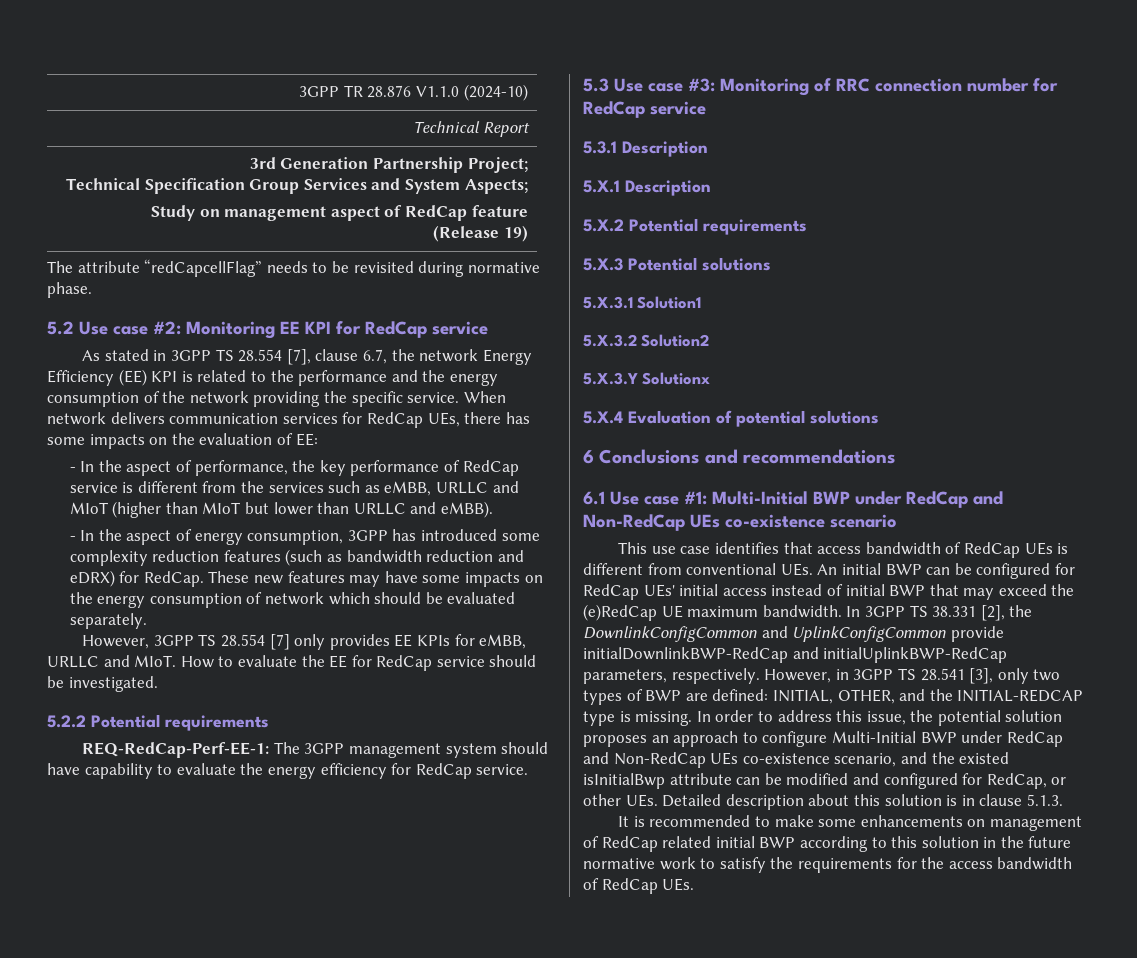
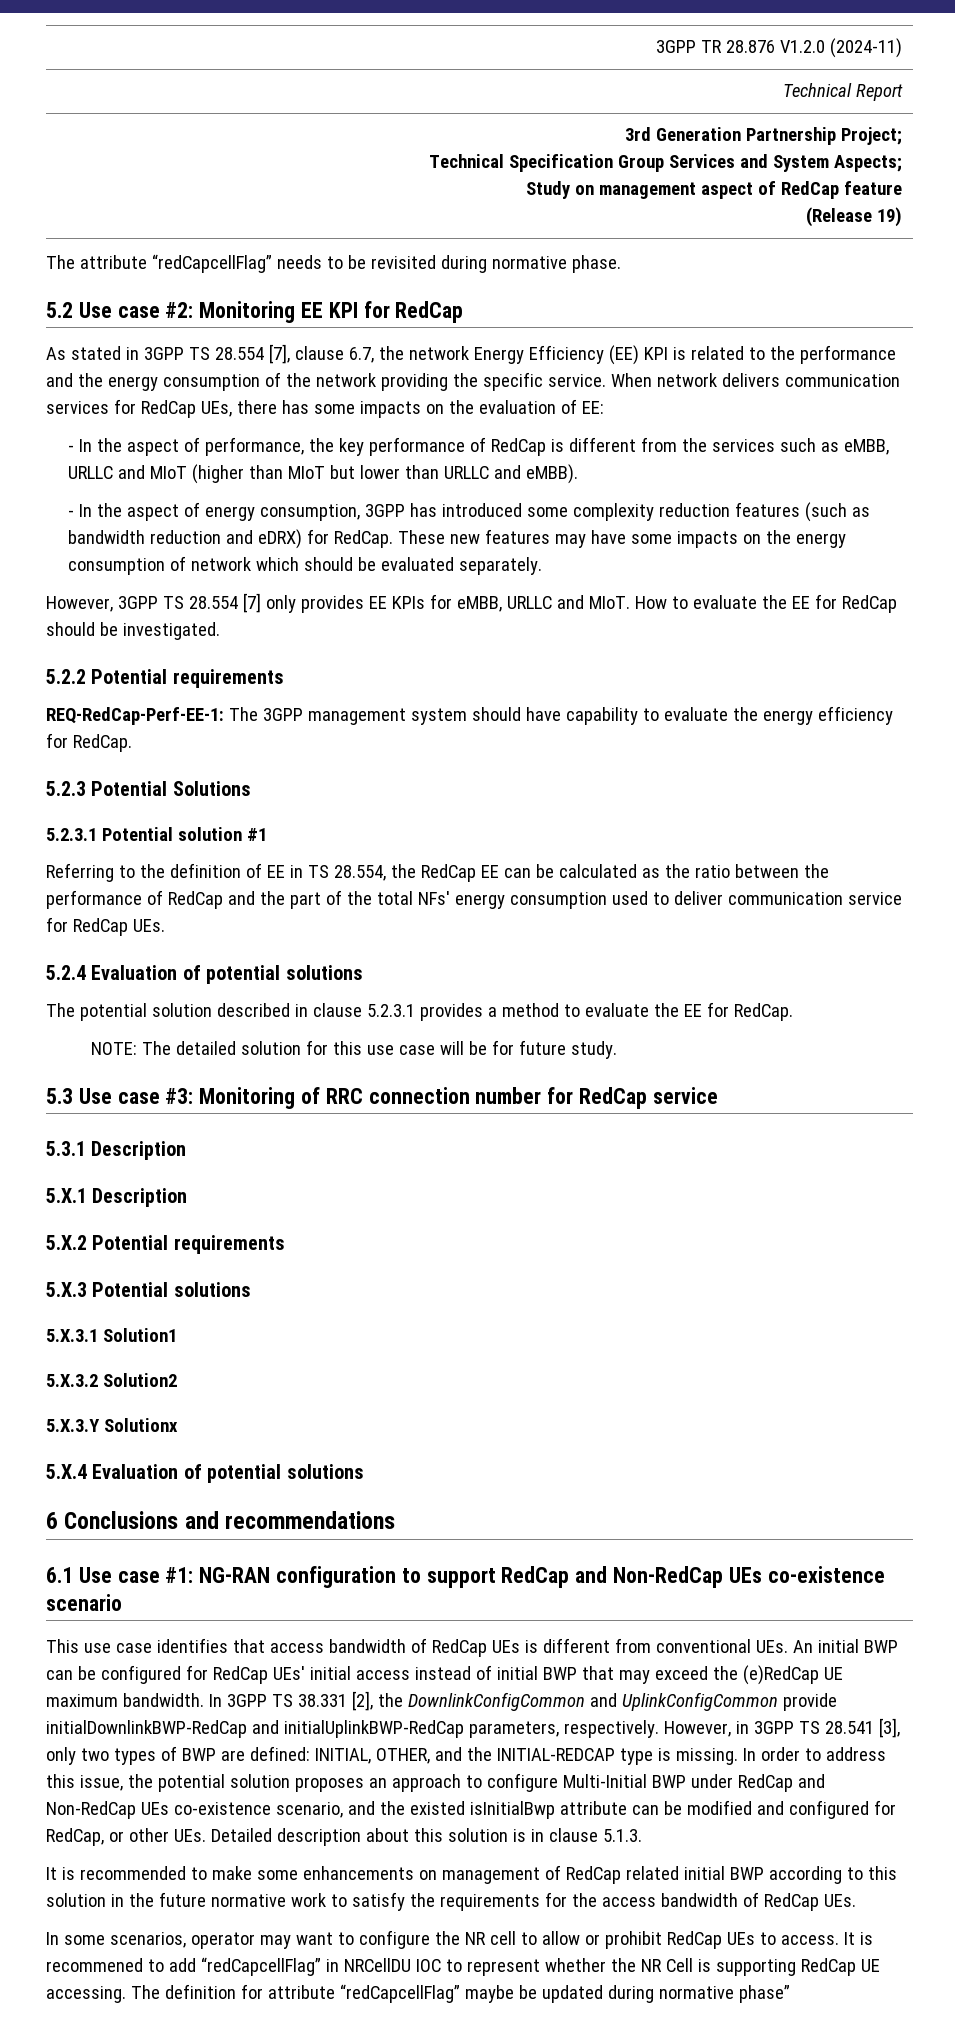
- 3GPP TR 28.876 V1.1.0 (2024-10)
+ 3GPP TR 28.876 V1.2.0 (2024-11)
- 5.2 Use case #2: Monitoring EE KPI for RedCap service
+ 5.2 Use case #2: Monitoring EE KPI for RedCap
- - In the aspect of performance, the key performance of RedCap service is different from the services such as eMBB, URLLC and MIoT (higher than MIoT but lower than URLLC and eMBB).
+ - In the aspect of performance, the key performance of RedCap is different from the services such as eMBB, URLLC and MIoT (higher than MIoT but lower than URLLC and eMBB).
- How to evaluate the EE for RedCap service should be investigated.
+ How to evaluate the EE for RedCap should be investigated.
- REQ-RedCap-Perf-EE-1: The 3GPP management system should have capability to evaluate the energy efficiency for RedCap service.
+ REQ-RedCap-Perf-EE-1: The 3GPP management system should have capability to evaluate the energy efficiency for RedCap.
+ 5.2.3 Potential Solutions
+ 5.2.3.1 Potential solution #1
+ Referring to the definition of EE in TS 28.554, the RedCap EE can be calculated as the ratio between the performance of RedCap and the part of the total NFs' energy consumption used to deliver communication service for RedCap UEs.
+ 5.2.4 Evaluation of potential solutions
+ The potential solution described in clause 5.2.3.1 provides a method to evaluate the EE for RedCap.
+ NOTE: The detailed solution for this use case will be for future study.
- 6.1 Use case #1: Multi-Initial BWP under RedCap and Non-RedCap UEs co-existence scenario
+ 6.1 Use case #1: NG-RAN configuration to support RedCap and Non-RedCap UEs co-existence scenario
+ In some scenarios, operator may want to configure the NR cell to allow or prohibit RedCap UEs to access. It is recommened to add “redCapcellFlag” in NRCellDU IOC to represent whether the NR Cell is supporting RedCap UE accessing. The definition for attribute “redCapcellFlag” maybe be updated during normative phase”

